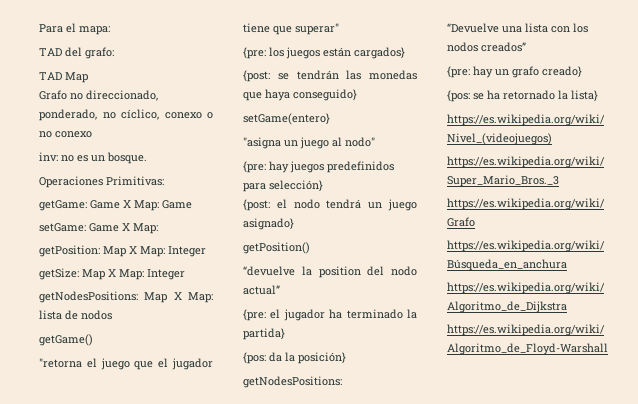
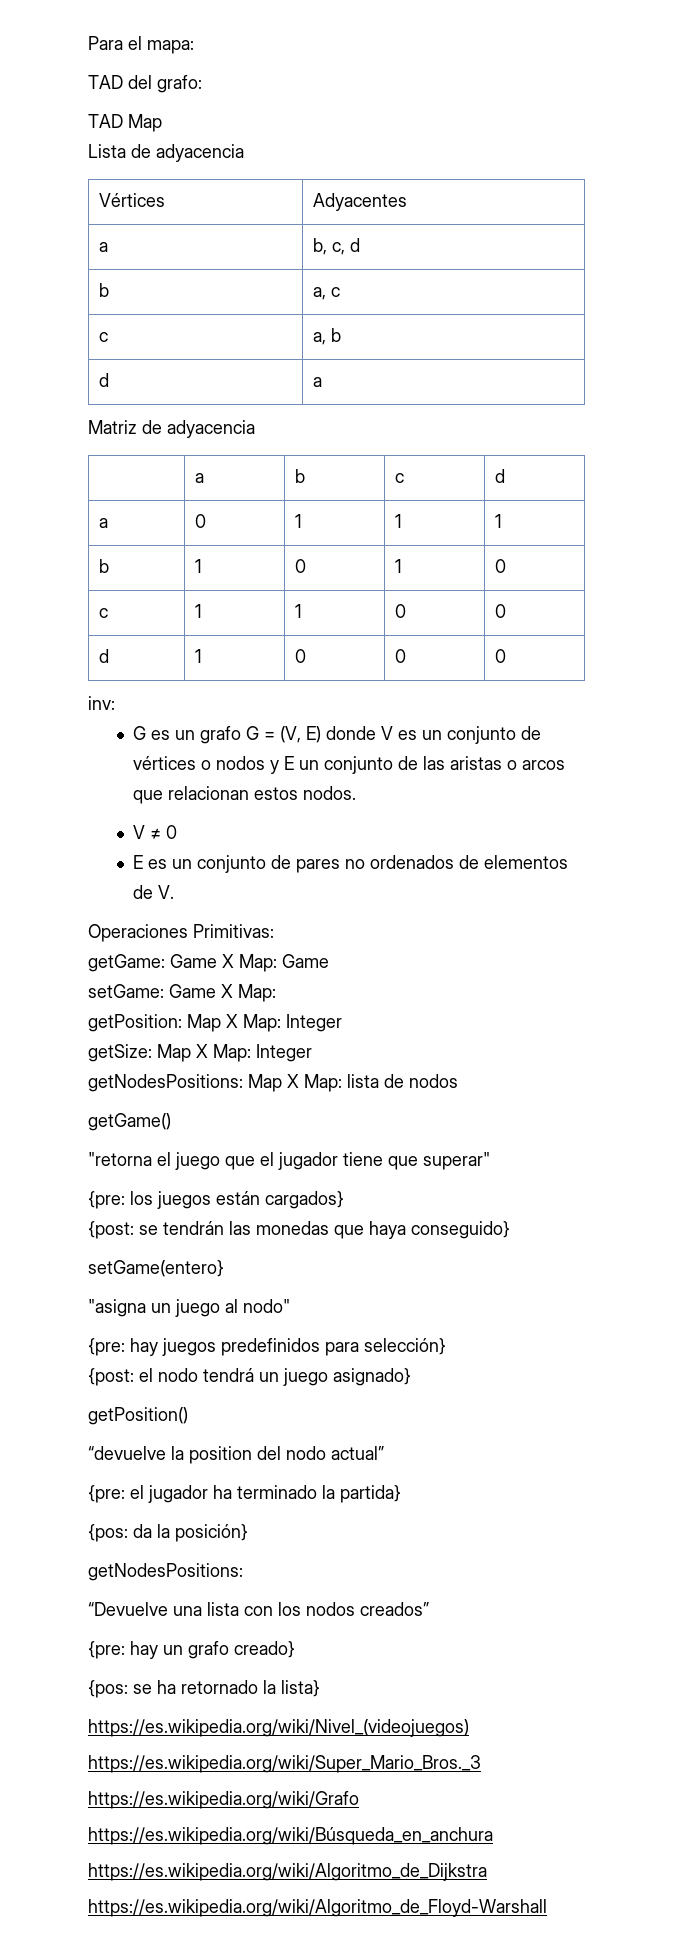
- Grafo no direccionado, ponderado, no cíclico, conexo o no conexo
+ Lista de adyacencia
+ Vértices | Adyacentes
+ a | b, c, d
+ b | a, c
+ c | a, b
+ d | a
+ Matriz de adyacencia
+ | a | b | c | d
+ a | 0 | 1 | 1 | 1
+ b | 1 | 0 | 1 | 0
+ c | 1 | 1 | 0 | 0
+ d | 1 | 0 | 0 | 0
- inv: no es un bosque.
+ inv:
+ G es un grafo G = (V, E) donde V es un conjunto de vértices o nodos y E un conjunto de las aristas o arcos que relacionan estos nodos.
+ V ≠ 0
+ E es un conjunto de pares no ordenados de elementos de V.

